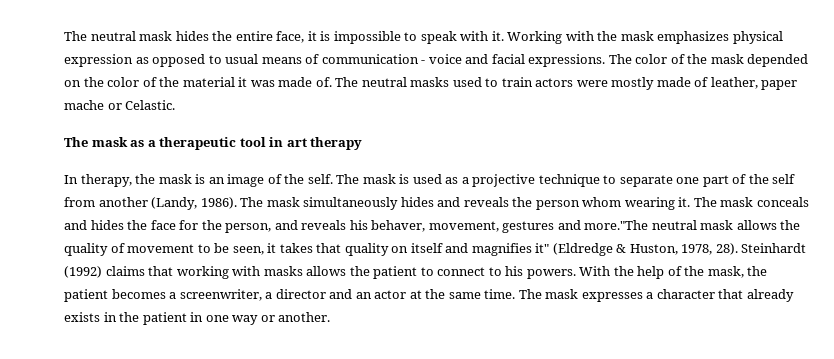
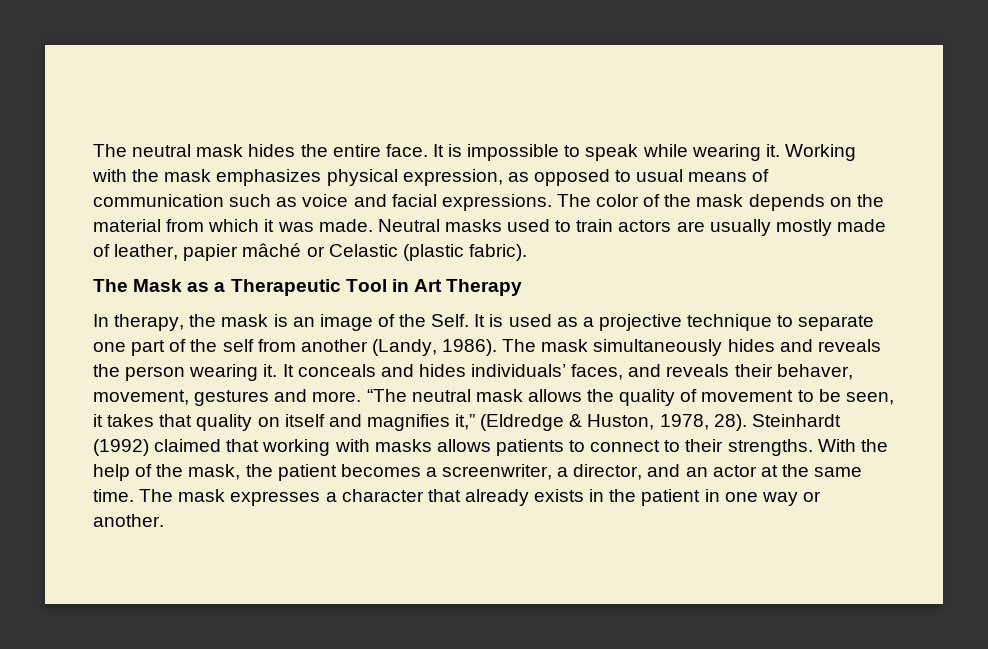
- The neutral mask hides the entire face, it is impossible to speak with it.
+ The neutral mask hides the entire face. It is impossible to speak while wearing it.
- Working with the mask emphasizes physical expression as opposed to usual means of communication - voice and facial expressions.
+ Working with the mask emphasizes physical expression, as opposed to usual means of communication such as voice and facial expressions.
- The color of the mask depended on the color of the material it was made of. The neutral masks used to train actors were mostly made of leather, paper mache or Celastic.
- The mask as a therapeutic tool in art therapy
+ The color of the mask depends on the material from which it was made. Neutral masks used to train actors are usually mostly made of leather, papier mâché or Celastic (plastic fabric).
+ The Mask as a Therapeutic Tool in Art Therapy
- In therapy, the mask is an image of the self. The mask is used as a projective technique to separate one part of the self from another (Landy, 1986).
+ In therapy, the mask is an image of the Self. It is used as a projective technique to separate one part of the self from another (Landy, 1986).
- The mask simultaneously hides and reveals the person whom wearing it. The mask conceals and hides the face for the person, and reveals his behaver, movement, gestures and more."The neutral mask allows the quality of movement to be seen, it takes that quality on itself and magnifies it" (Eldredge & Huston, 1978, 28).
+ The mask simultaneously hides and reveals the person wearing it. It conceals and hides individuals’ faces, and reveals their behaver, movement, gestures and more. “The neutral mask allows the quality of movement to be seen, it takes that quality on itself and magnifies it,” (Eldredge & Huston, 1978, 28).
- Steinhardt (1992) claims that working with masks allows the patient to connect to his powers.
+ Steinhardt (1992) claimed that working with masks allows patients to connect to their strengths.
- With the help of the mask, the patient becomes a screenwriter, a director and an actor at the same time.
+ With the help of the mask, the patient becomes a screenwriter, a director, and an actor at the same time.

